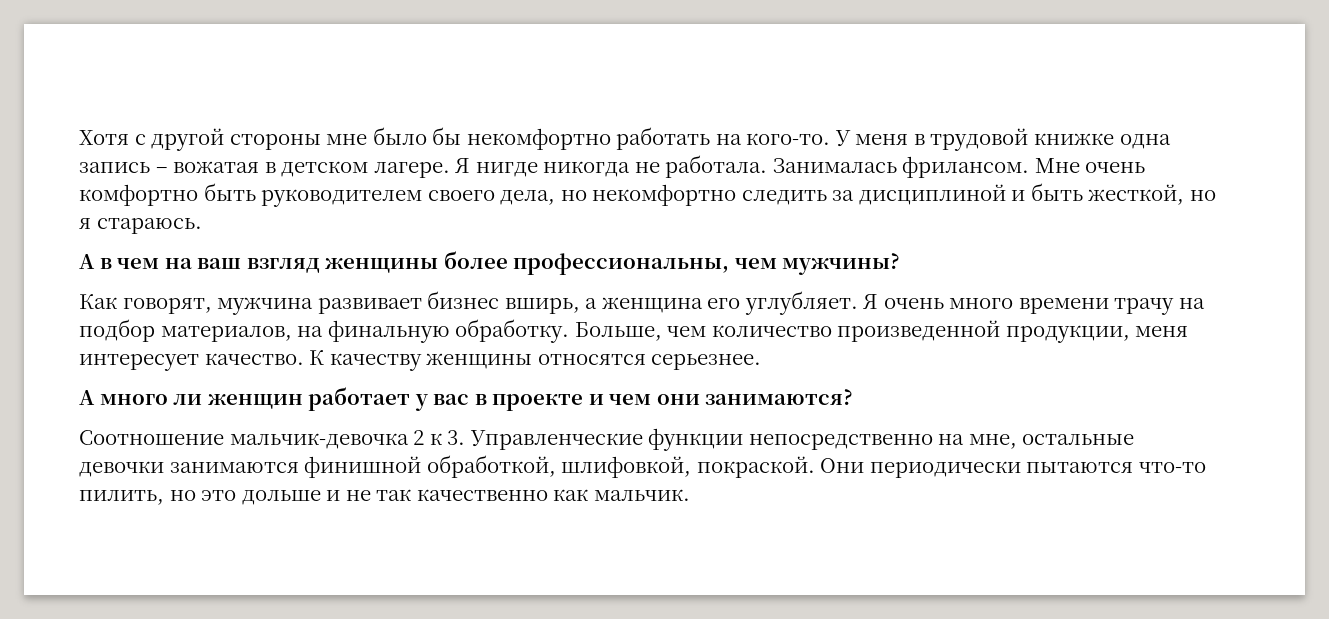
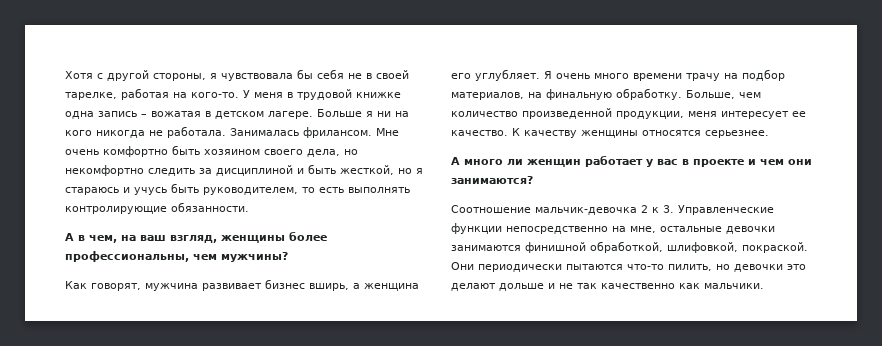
- Хотя с другой стороны мне было бы некомфортно работать на кого-то.
+ Хотя с другой стороны, я чувствовала бы себя не в своей тарелке, работая на кого-то.
- Я нигде никогда не работала.
+ Больше я ни на кого никогда не работала.
- Мне очень комфортно быть руководителем своего дела, но некомфортно следить за дисциплиной и быть жесткой, но я стараюсь.
+ Мне очень комфортно быть хозяином своего дела, но некомфортно следить за дисциплиной и быть жесткой, но я стараюсь и учусь быть руководителем, то есть выполнять контролирующие обязанности.
- А в чем на ваш взгляд женщины более профессиональны, чем мужчины?
+ А в чем, на ваш взгляд, женщины более профессиональны, чем мужчины?
- Больше, чем количество произведенной продукции, меня интересует качество.
+ Больше, чем количество произведенной продукции, меня интересует ее качество.
- Они периодически пытаются что-то пилить, но это дольше и не так качественно как мальчик.
+ Они периодически пытаются что-то пилить, но девочки это делают дольше и не так качественно как мальчики.

